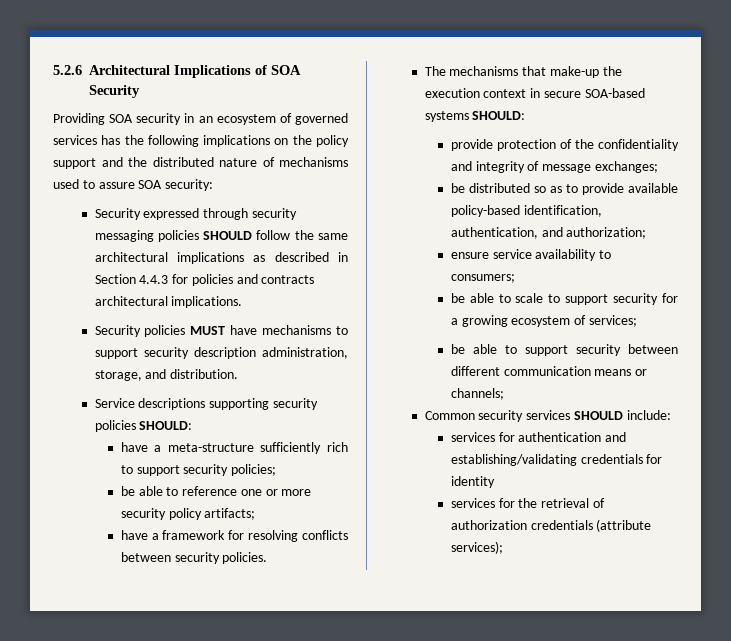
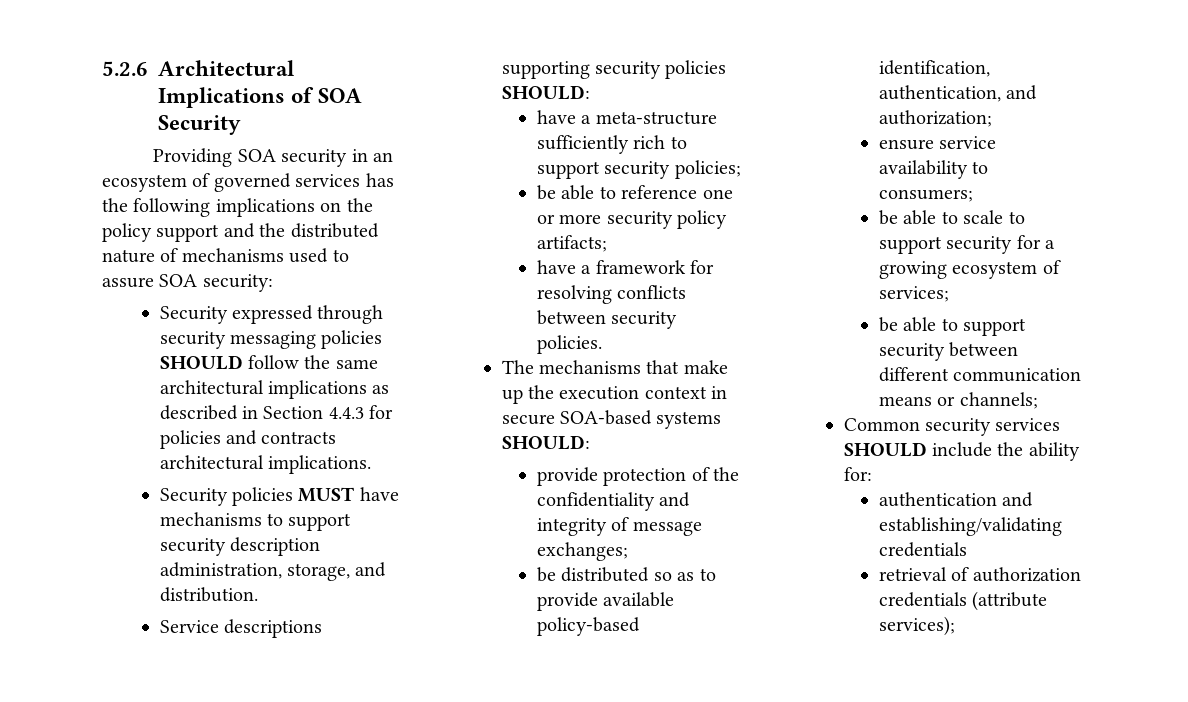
- The mechanisms that make-up the execution context in secure SOA-based systems SHOULD:
+ The mechanisms that make up the execution context in secure SOA-based systems SHOULD:
- Common security services SHOULD include:
- services for authentication and establishing/validating credentials for identity
- services for the retrieval of authorization credentials (attribute services);
+ Common security services SHOULD include the ability for:
+ authentication and establishing/validating credentials
+ retrieval of authorization credentials (attribute services);

